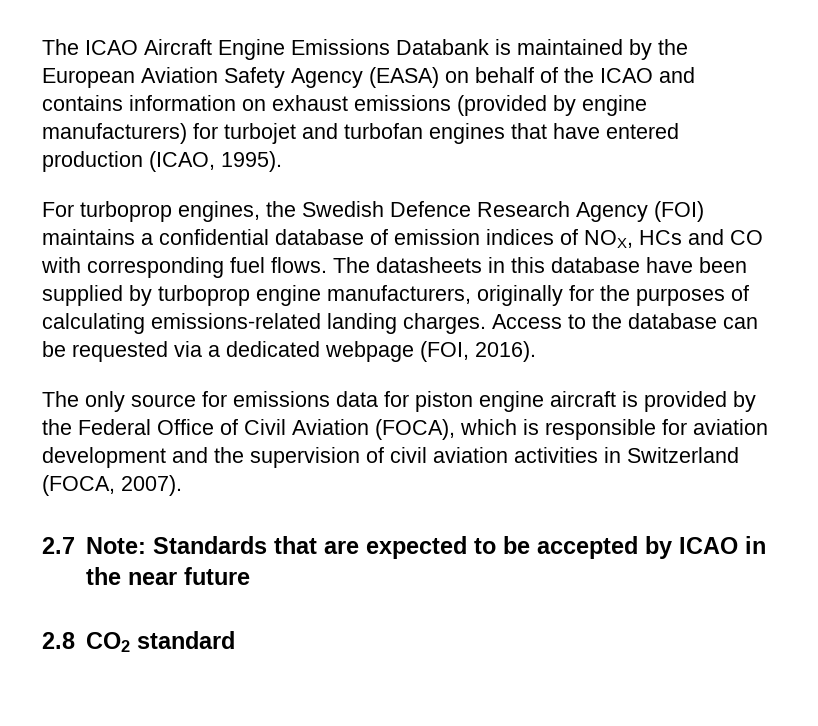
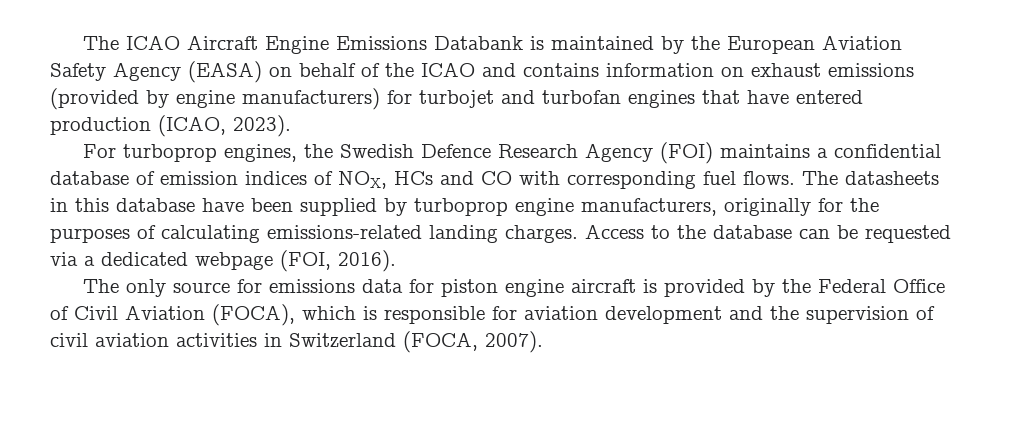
- The ICAO Aircraft Engine Emissions Databank is maintained by the European Aviation Safety Agency (EASA) on behalf of the ICAO and contains information on exhaust emissions (provided by engine manufacturers) for turbojet and turbofan engines that have entered production (ICAO, 1995).
+ The ICAO Aircraft Engine Emissions Databank is maintained by the European Aviation Safety Agency (EASA) on behalf of the ICAO and contains information on exhaust emissions (provided by engine manufacturers) for turbojet and turbofan engines that have entered production (ICAO, 2023).
- 2.7 Note: Standards that are expected to be accepted by ICAO in the near future
- 2.8 CO2 standard

